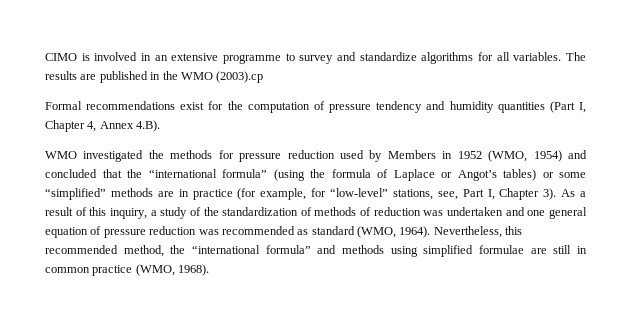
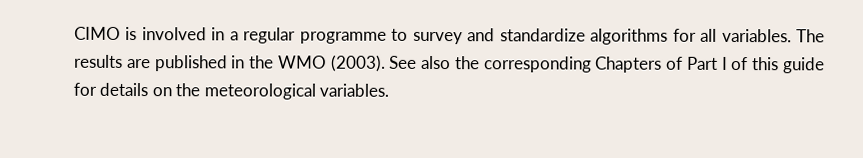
- CIMO is involved in an extensive programme to survey and standardize algorithms for all variables.
+ CIMO is involved in a regular programme to survey and standardize algorithms for all variables.
- The results are published in the WMO (2003).cp
- Formal recommendations exist for the computation of pressure tendency and humidity quantities (Part I, Chapter 4, Annex 4.B).
- WMO investigated the methods for pressure reduction used by Members in 1952 (WMO, 1954) and concluded that the “international formula” (using the formula of Laplace or Angot’s tables) or some “simplified” methods are in practice (for example, for “low-level” stations, see, Part I, Chapter 3). As a result of this inquiry, a study of the standardization of methods of reduction was undertaken and one general equation of pressure reduction was recommended as standard (WMO, 1964). Nevertheless, this recommended method, the “international formula” and methods using simplified formulae are still in common practice (WMO, 1968).
+ The results are published in the WMO (2003). See also the corresponding Chapters of Part I of this guide for details on the meteorological variables.

